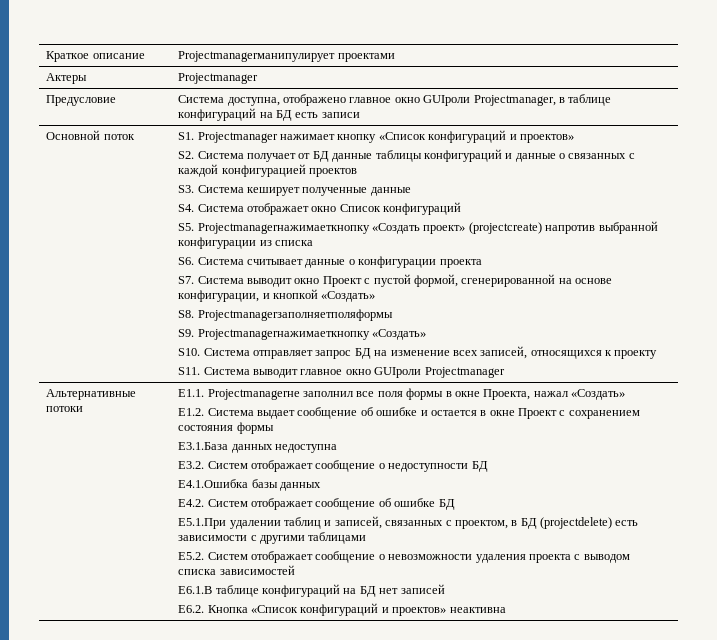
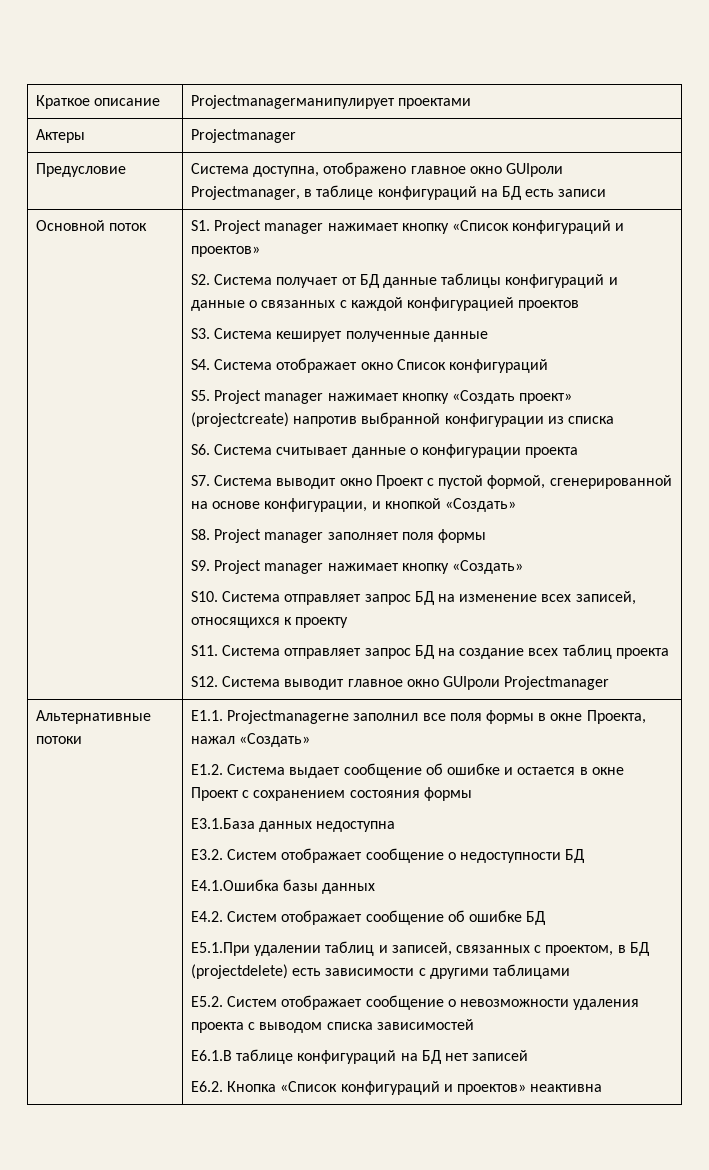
- S1. Projectmanager нажимает кнопку «Список конфигураций и проектов»
+ S1. Project manager нажимает кнопку «Список конфигураций и проектов»
- S5. Projectmanagerнажимаеткнопку «Создать проект» (projectcreate) напротив выбранной конфигурации из списка
+ S5. Project manager нажимает кнопку «Создать проект» (projectcreate) напротив выбранной конфигурации из списка
- S8. Projectmanagerзаполняетполяформы
- S9. Projectmanagerнажимаеткнопку «Создать»
+ S8. Project manager заполняет поля формы
+ S9. Project manager нажимает кнопку «Создать»
- S11. Система выводит главное окно GUIроли Projectmanager
+ S11. Система отправляет запрос БД на создание всех таблиц проекта
+ S12. Система выводит главное окно GUIроли Projectmanager

